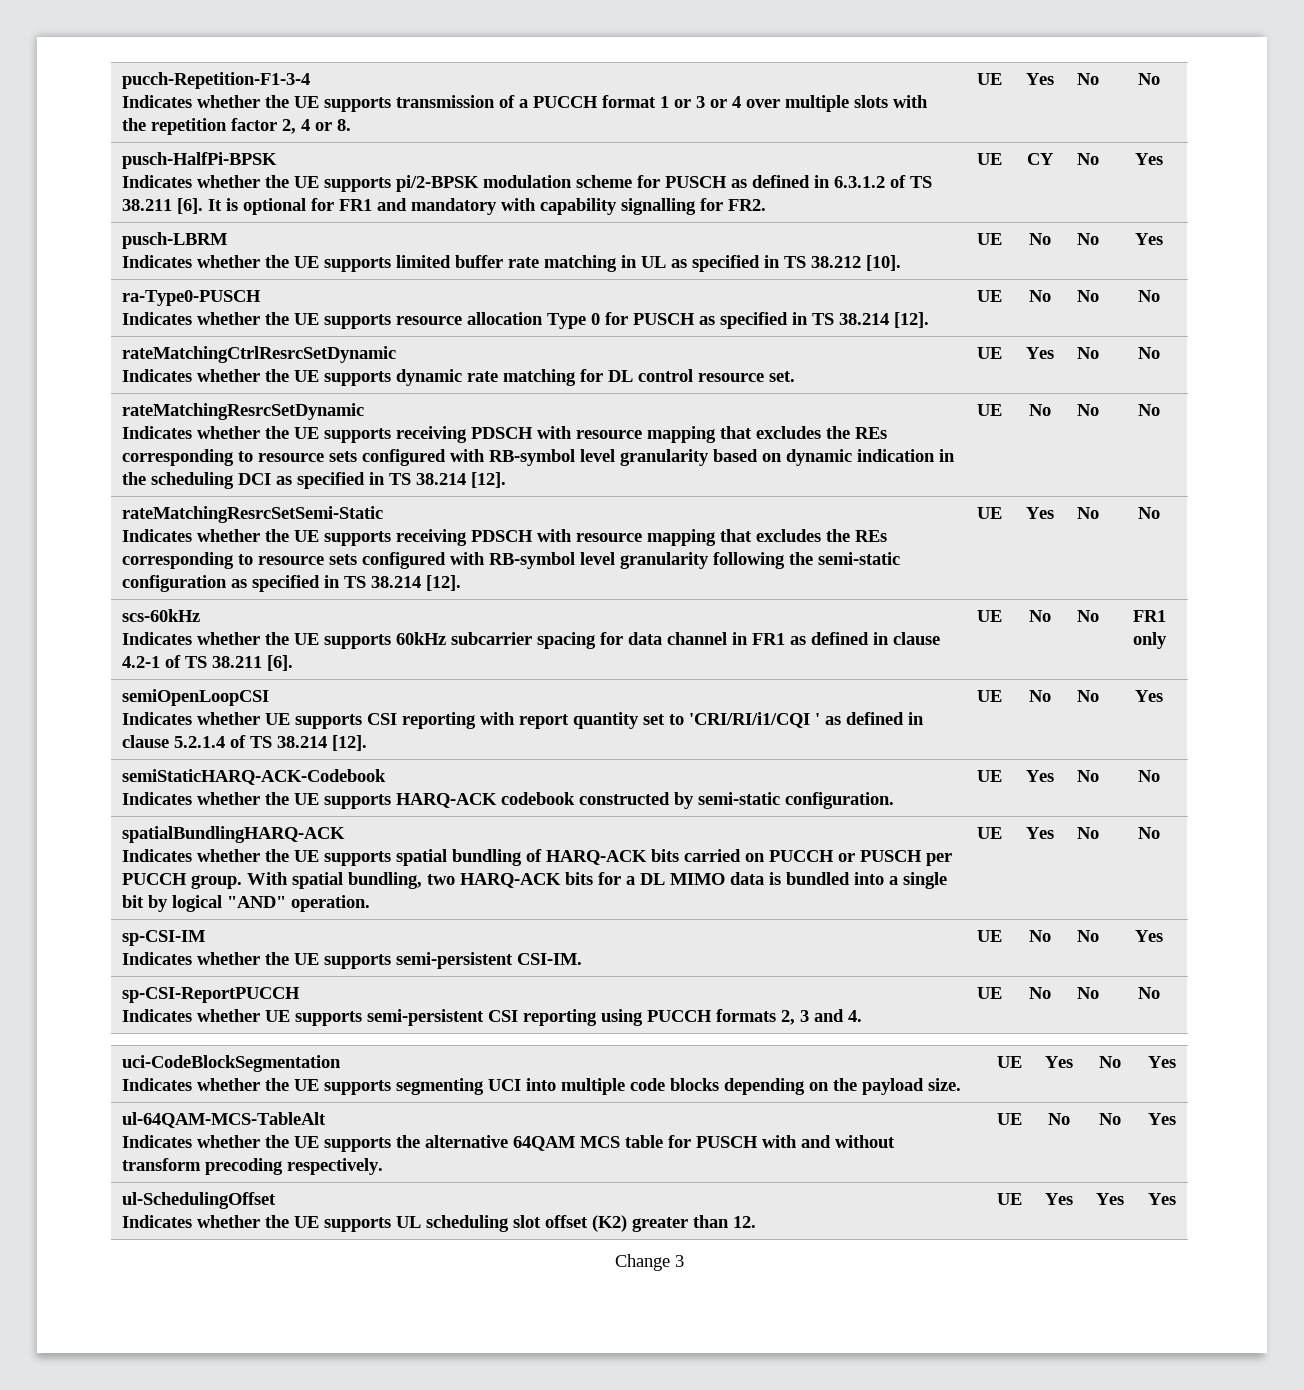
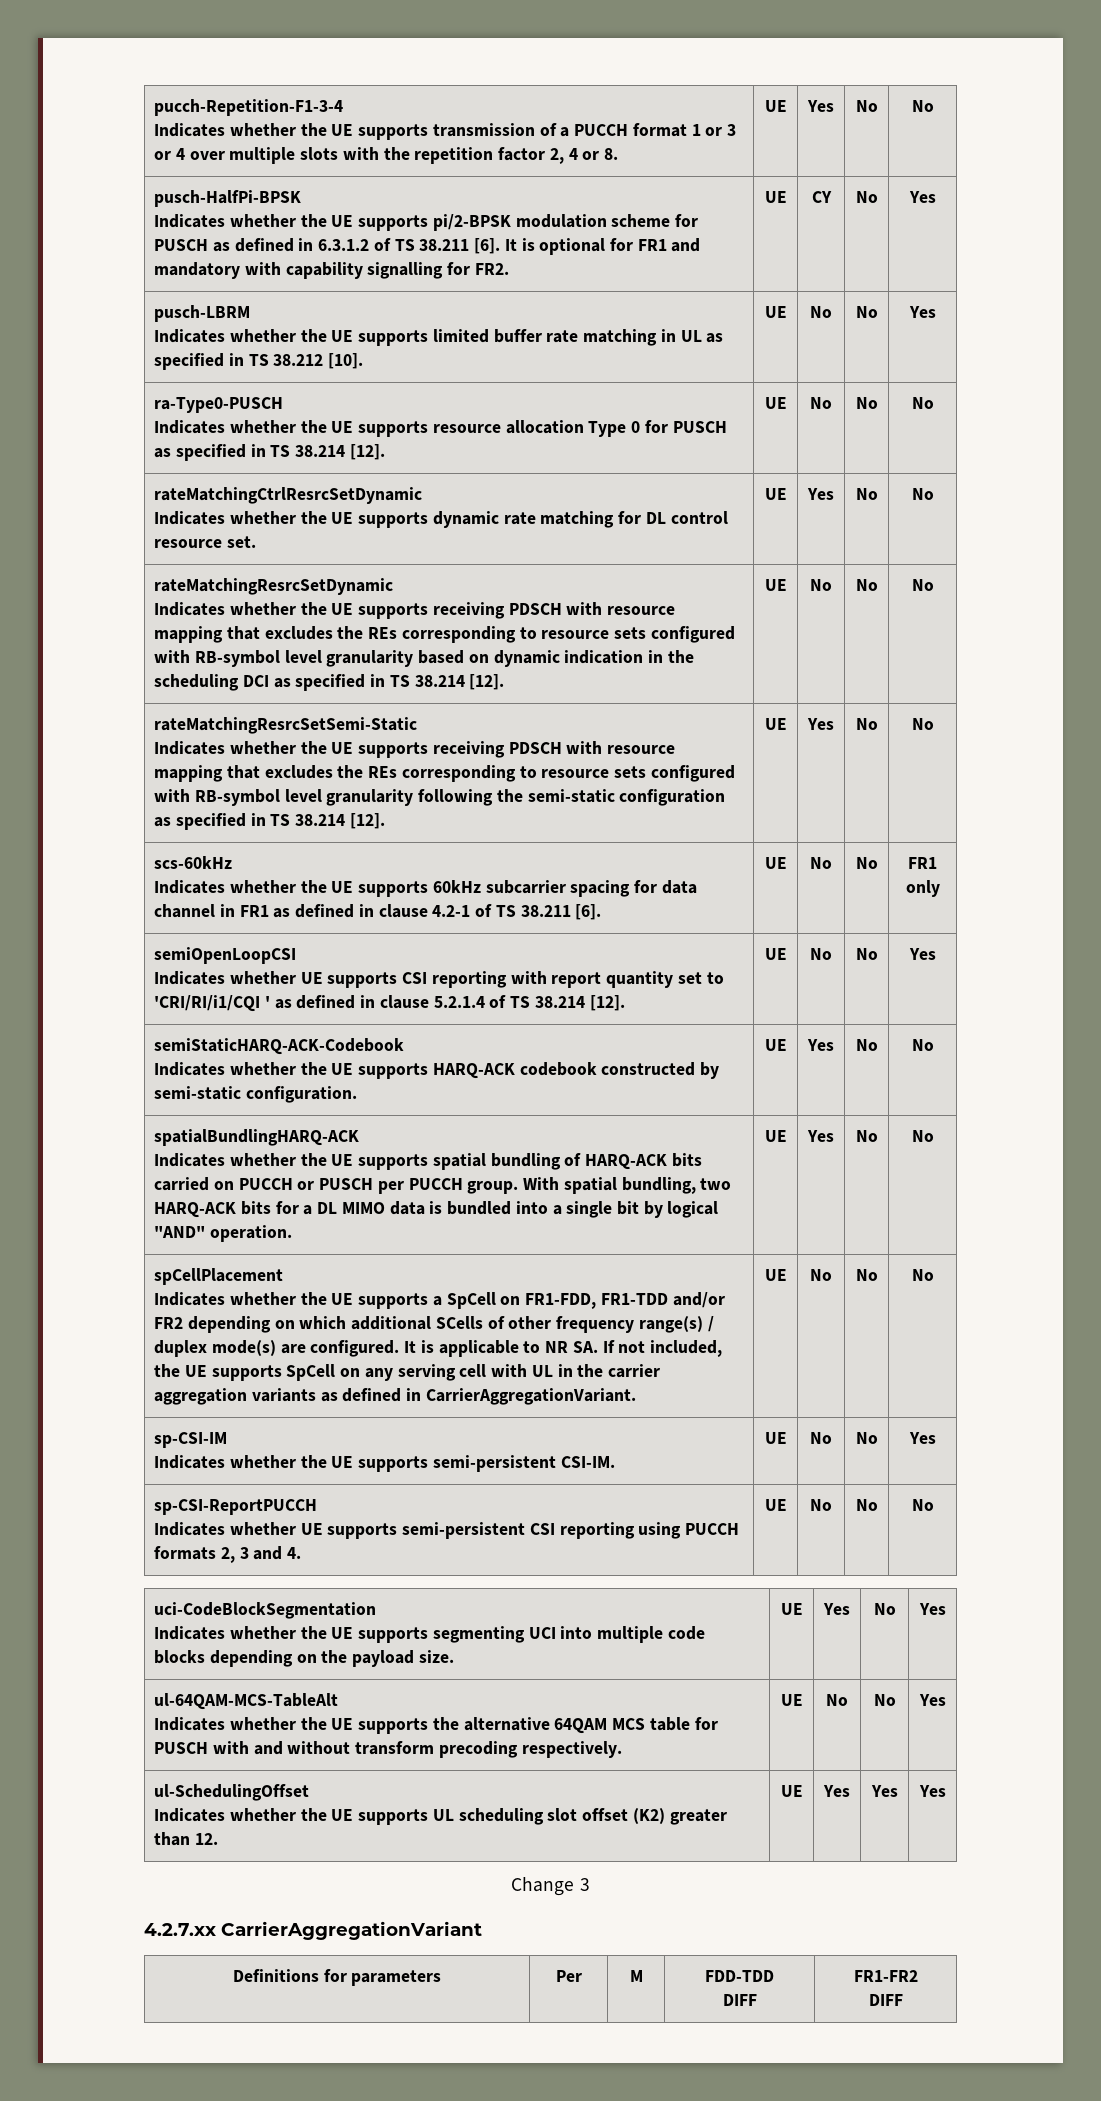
+ spCellPlacement
+ Indicates whether the UE supports a SpCell on FR1-FDD, FR1-TDD and/or FR2 depending on which additional SCells of other frequency range(s) / duplex mode(s) are configured. It is applicable to NR SA. If not included, the UE supports SpCell on any serving cell with UL in the carrier aggregation variants as defined in CarrierAggregationVariant. | UE | No | No | No
+ 4.2.7.xx CarrierAggregationVariant
+ Definitions for parameters | Per | M | FDD-TDD
+ DIFF | FR1-FR2
+ DIFF

